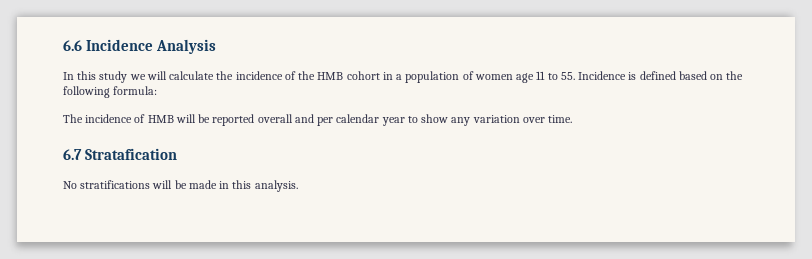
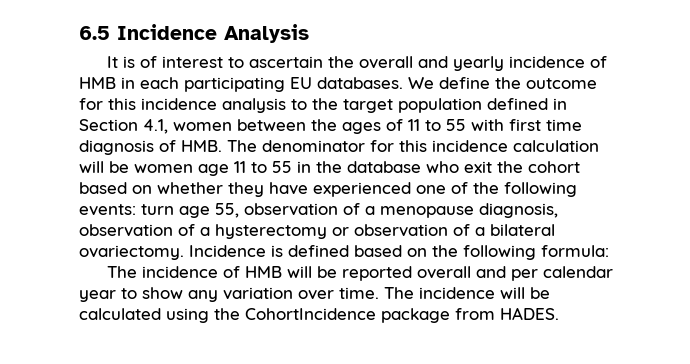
- 6.6 Incidence Analysis
+ 6.5 Incidence Analysis
- In this study we will calculate the incidence of the HMB cohort in a population of women age 11 to 55. Incidence is defined based on the following formula:
+ It is of interest to ascertain the overall and yearly incidence of HMB in each participating EU databases. We define the outcome for this incidence analysis to the target population defined in Section 4.1, women between the ages of 11 to 55 with first time diagnosis of HMB. The denominator for this incidence calculation will be women age 11 to 55 in the database who exit the cohort based on whether they have experienced one of the following events: turn age 55, observation of a menopause diagnosis, observation of a hysterectomy or observation of a bilateral ovariectomy. Incidence is defined based on the following formula:
- The incidence of HMB will be reported overall and per calendar year to show any variation over time.
- 6.7 Stratafication
- No stratifications will be made in this analysis.
+ The incidence of HMB will be reported overall and per calendar year to show any variation over time. The incidence will be calculated using the CohortIncidence package from HADES.

